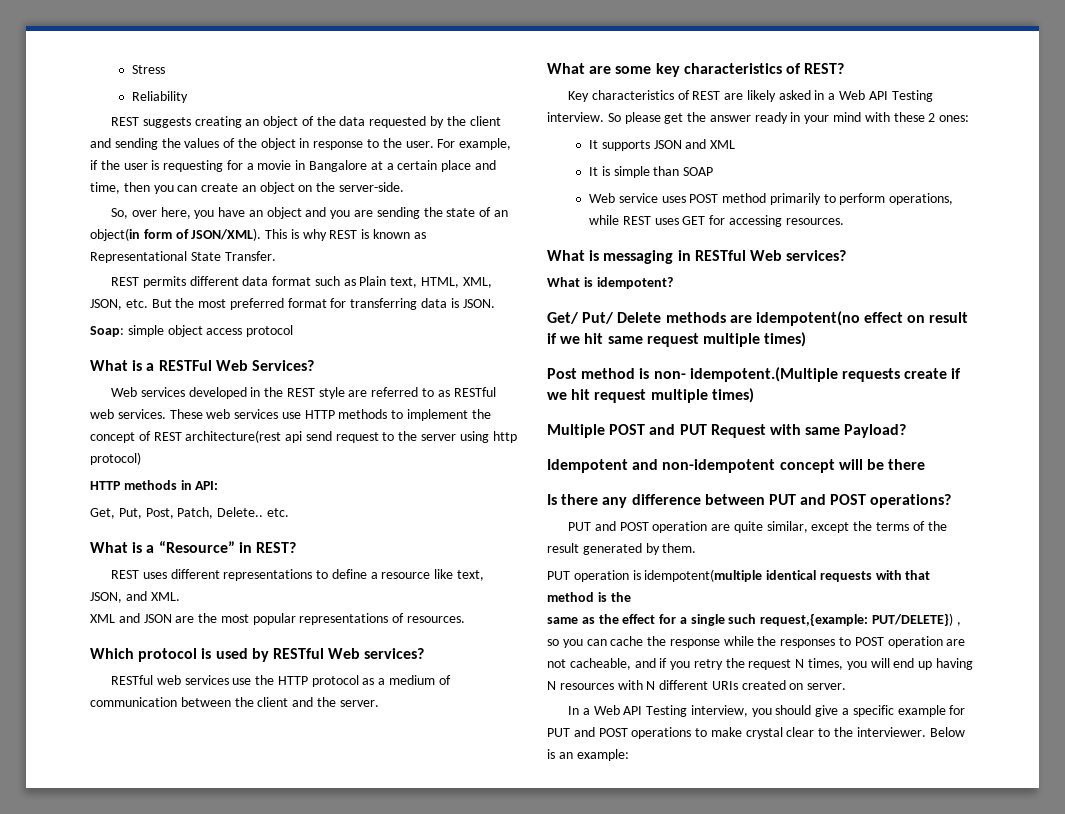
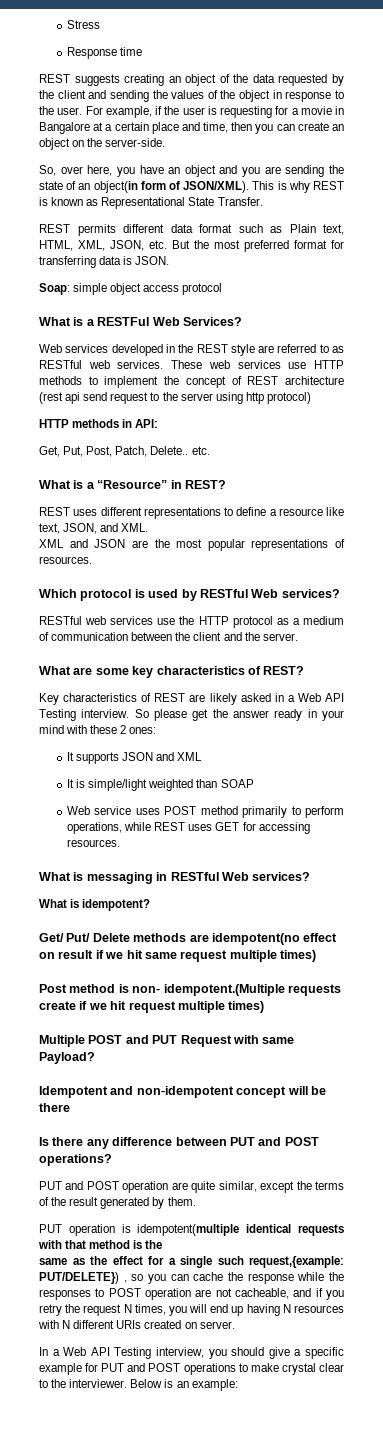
- Reliability
+ Response time
- These web services use HTTP methods to implement the concept of REST architecture(rest api send request to the server using http protocol)
+ These web services use HTTP methods to implement the concept of REST architecture (rest api send request to the server using http protocol)
- It is simple than SOAP
+ It is simple/light weighted than SOAP

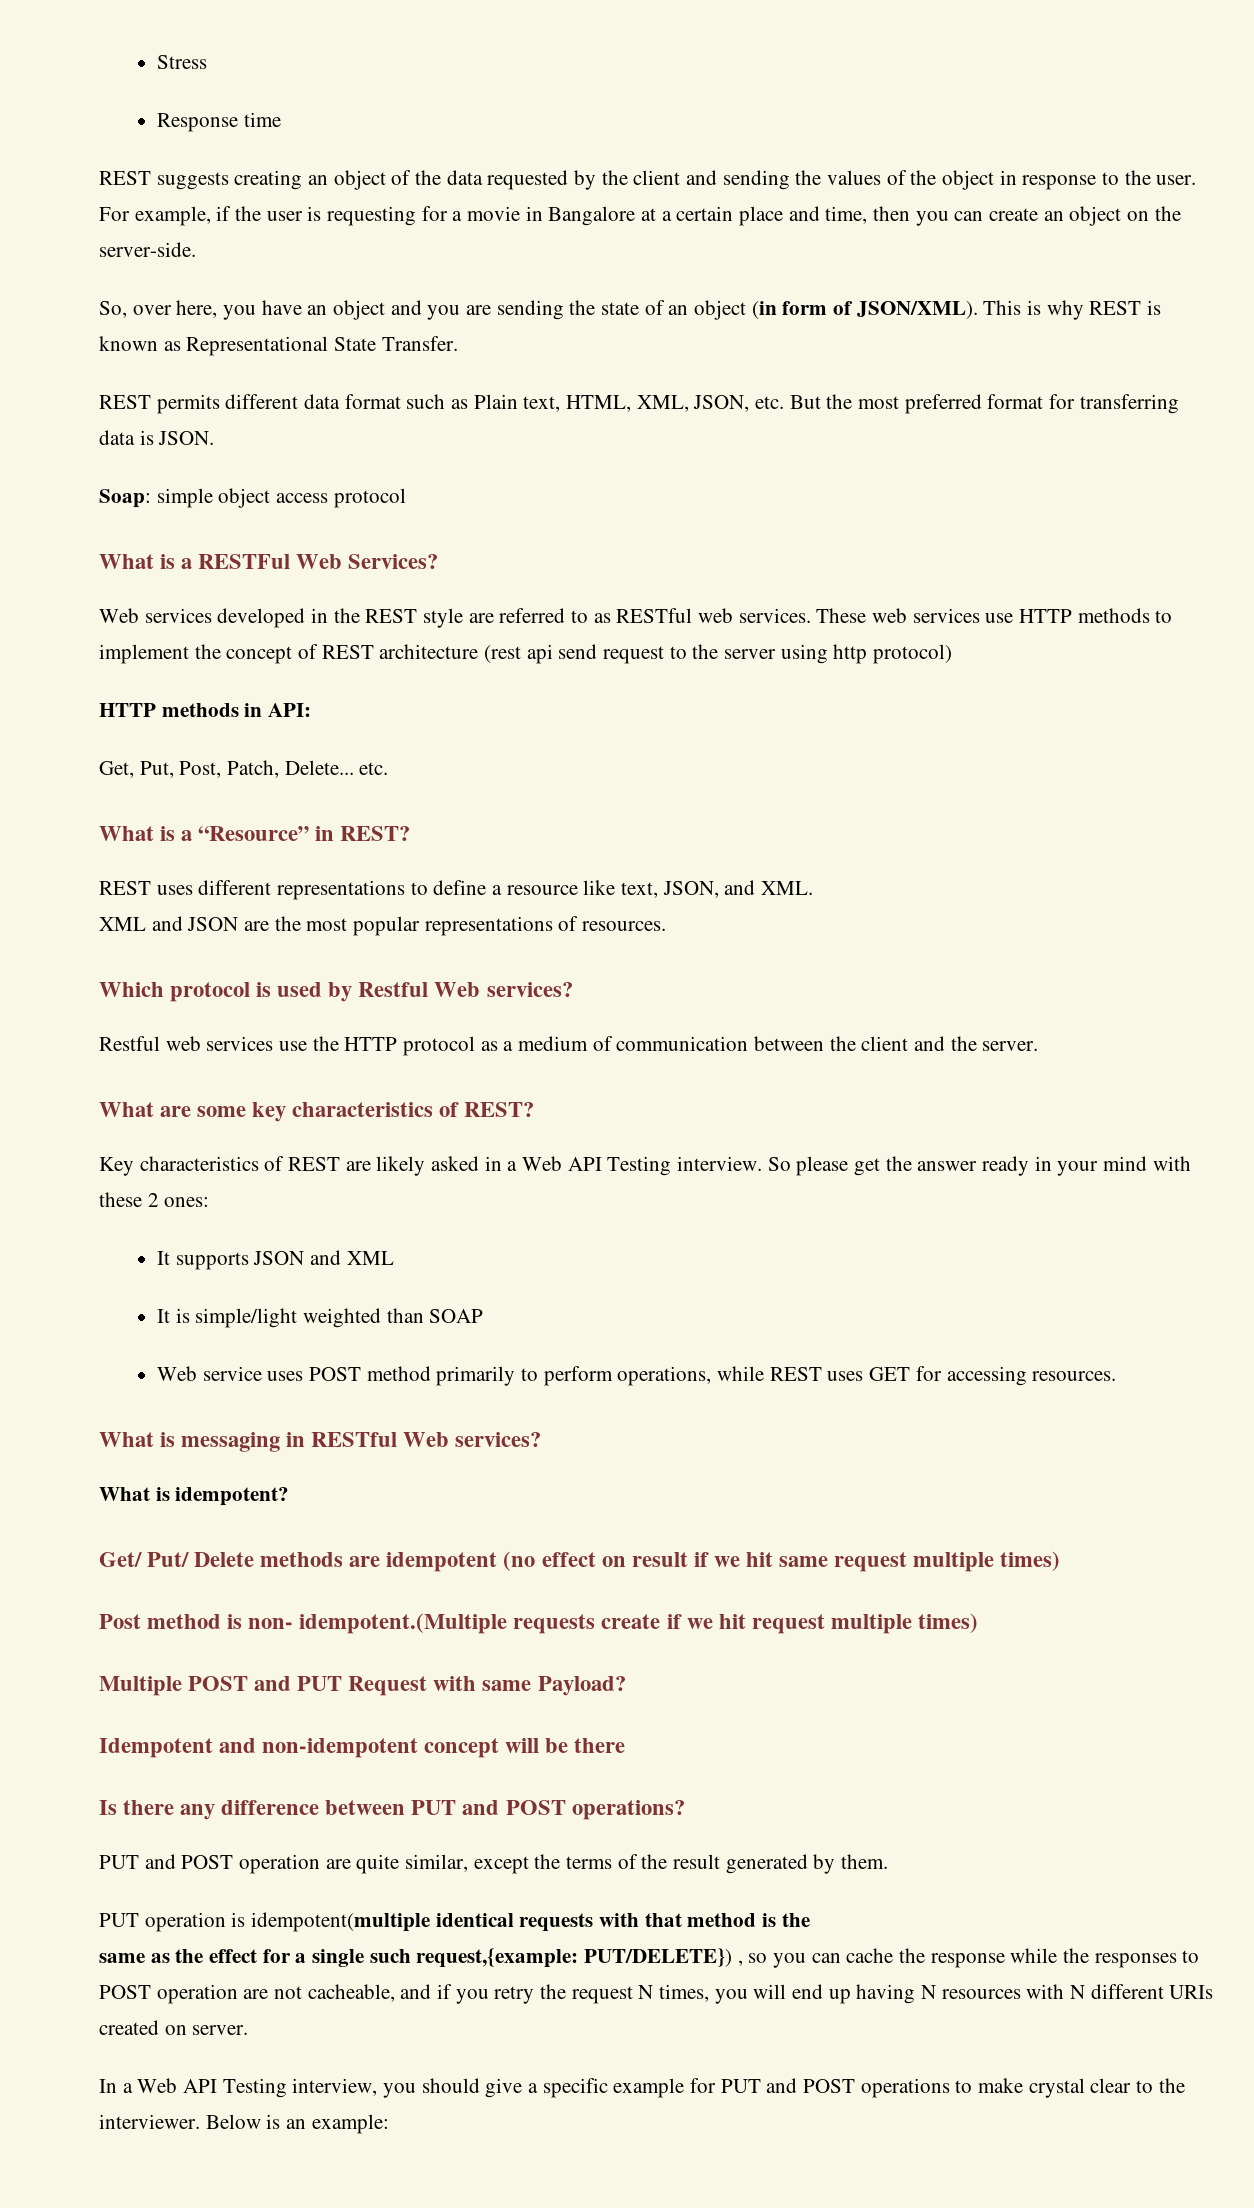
- So, over here, you have an object and you are sending the state of an object(in form of JSON/XML).
+ So, over here, you have an object and you are sending the state of an object (in form of JSON/XML).
- Get, Put, Post, Patch, Delete.. etc.
+ Get, Put, Post, Patch, Delete... etc.
- Which protocol is used by RESTful Web services?
- RESTful web services use the HTTP protocol as a medium of communication between the client and the server.
+ Which protocol is used by Restful Web services?
+ Restful web services use the HTTP protocol as a medium of communication between the client and the server.
- Get/ Put/ Delete methods are idempotent(no effect on result if we hit same request multiple times)
+ Get/ Put/ Delete methods are idempotent (no effect on result if we hit same request multiple times)

